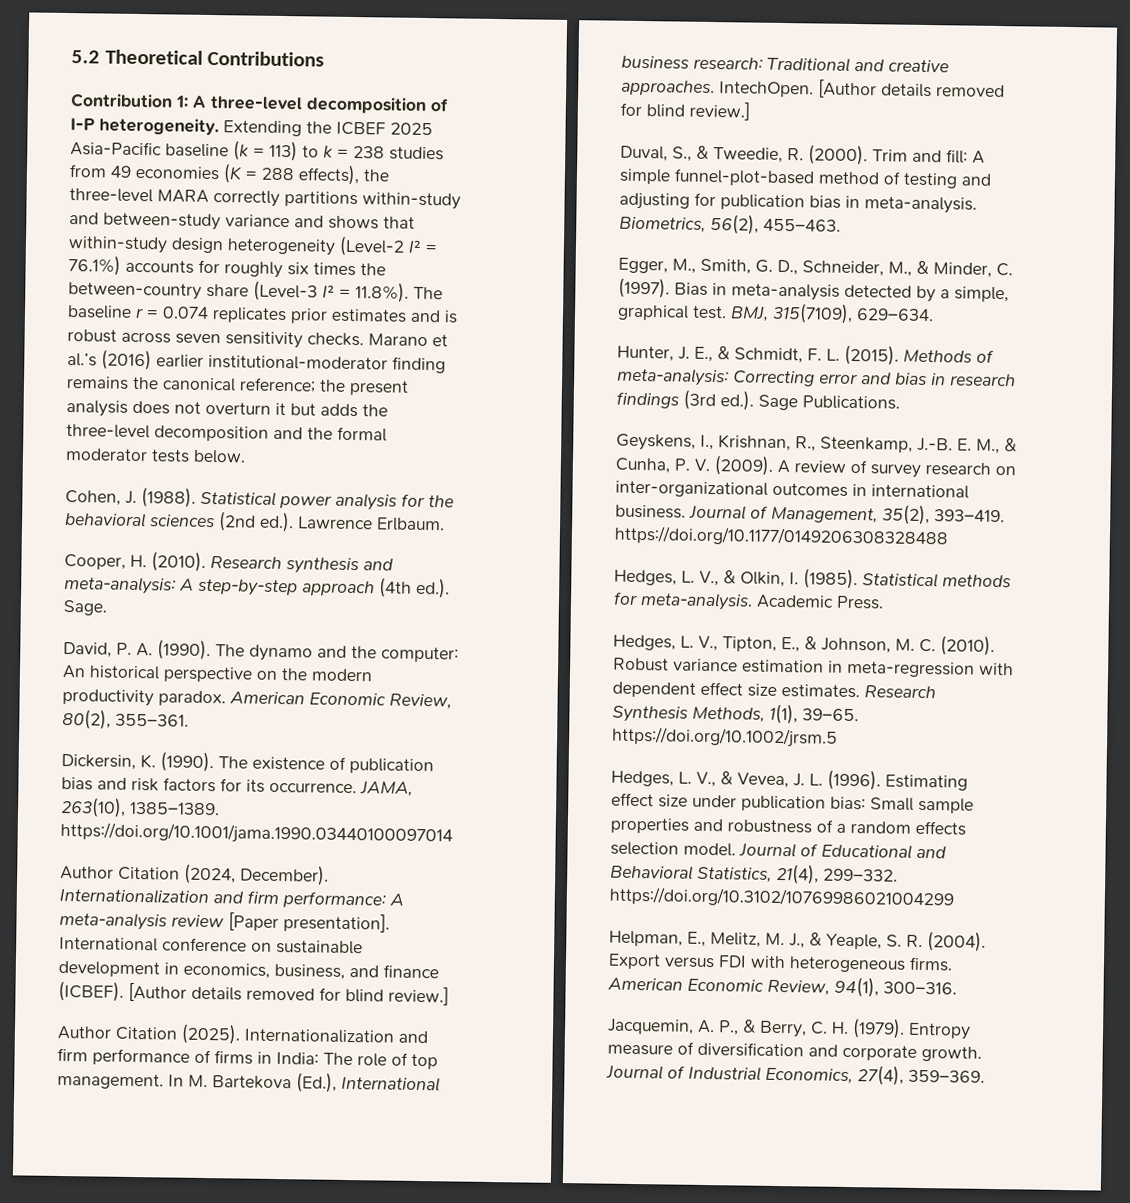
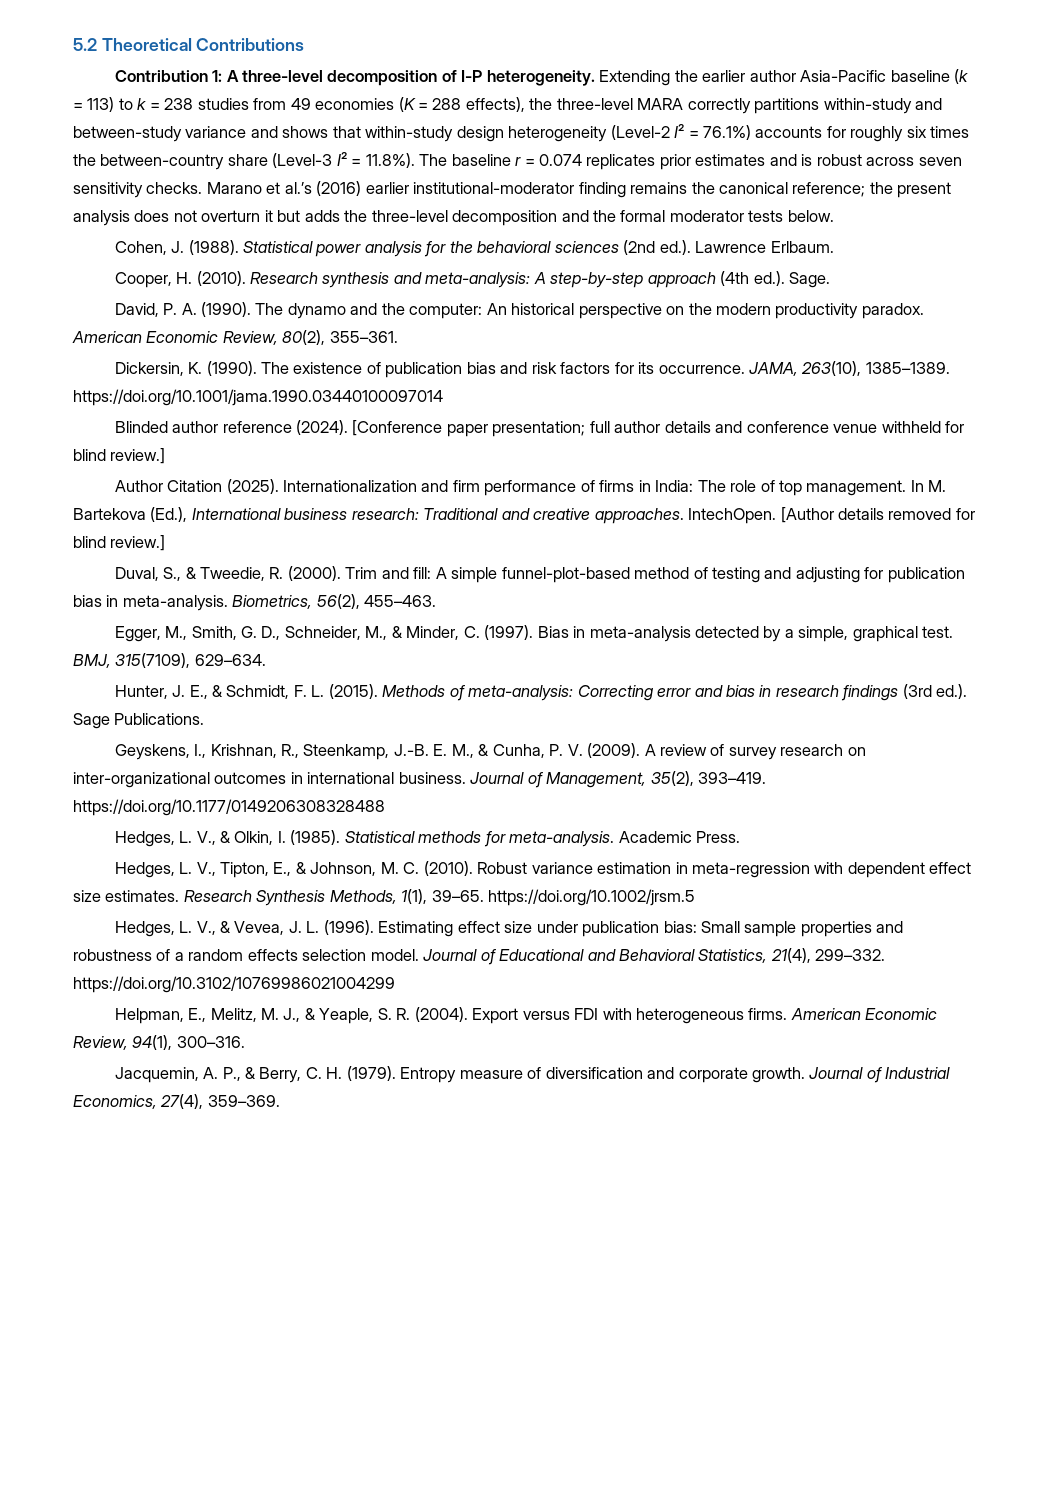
- Extending the ICBEF 2025 Asia-Pacific baseline (k = 113) to k = 238 studies from 49 economies (K = 288 effects), the three-level MARA correctly partitions within-study and between-study variance and shows that within-study design heterogeneity (Level-2 I² = 76.1%) accounts for roughly six times the between-country share (Level-3 I² = 11.8%). The baseline r = 0.074 replicates prior estimates and is robust across seven sensitivity checks.
+ Extending the earlier author Asia-Pacific baseline (k = 113) to k = 238 studies from 49 economies (K = 288 effects), the three-level MARA correctly partitions within-study and between-study variance and shows that within-study design heterogeneity (Level-2 I² = 76.1%) accounts for roughly six times the between-country share (Level-3 I² = 11.8%). The baseline r = 0.074 replicates prior estimates and is robust across seven sensitivity checks.
- Author Citation (2024, December). Internationalization and firm performance: A meta-analysis review [Paper presentation]. International conference on sustainable development in economics, business, and finance (ICBEF). [Author details removed for blind review.]
+ Blinded author reference (2024). [Conference paper presentation; full author details and conference venue withheld for blind review.]

